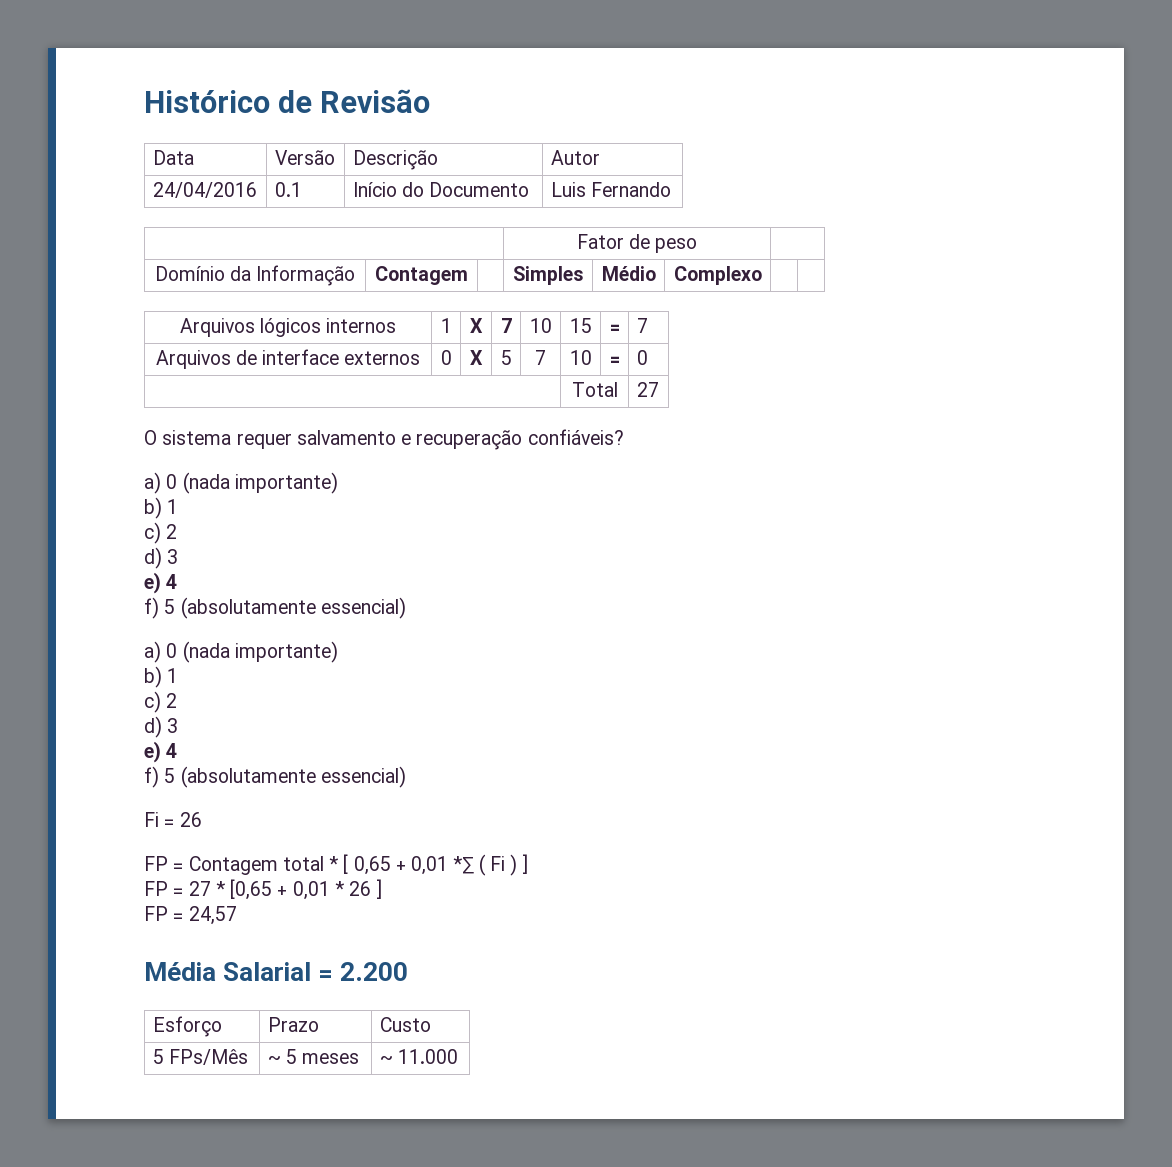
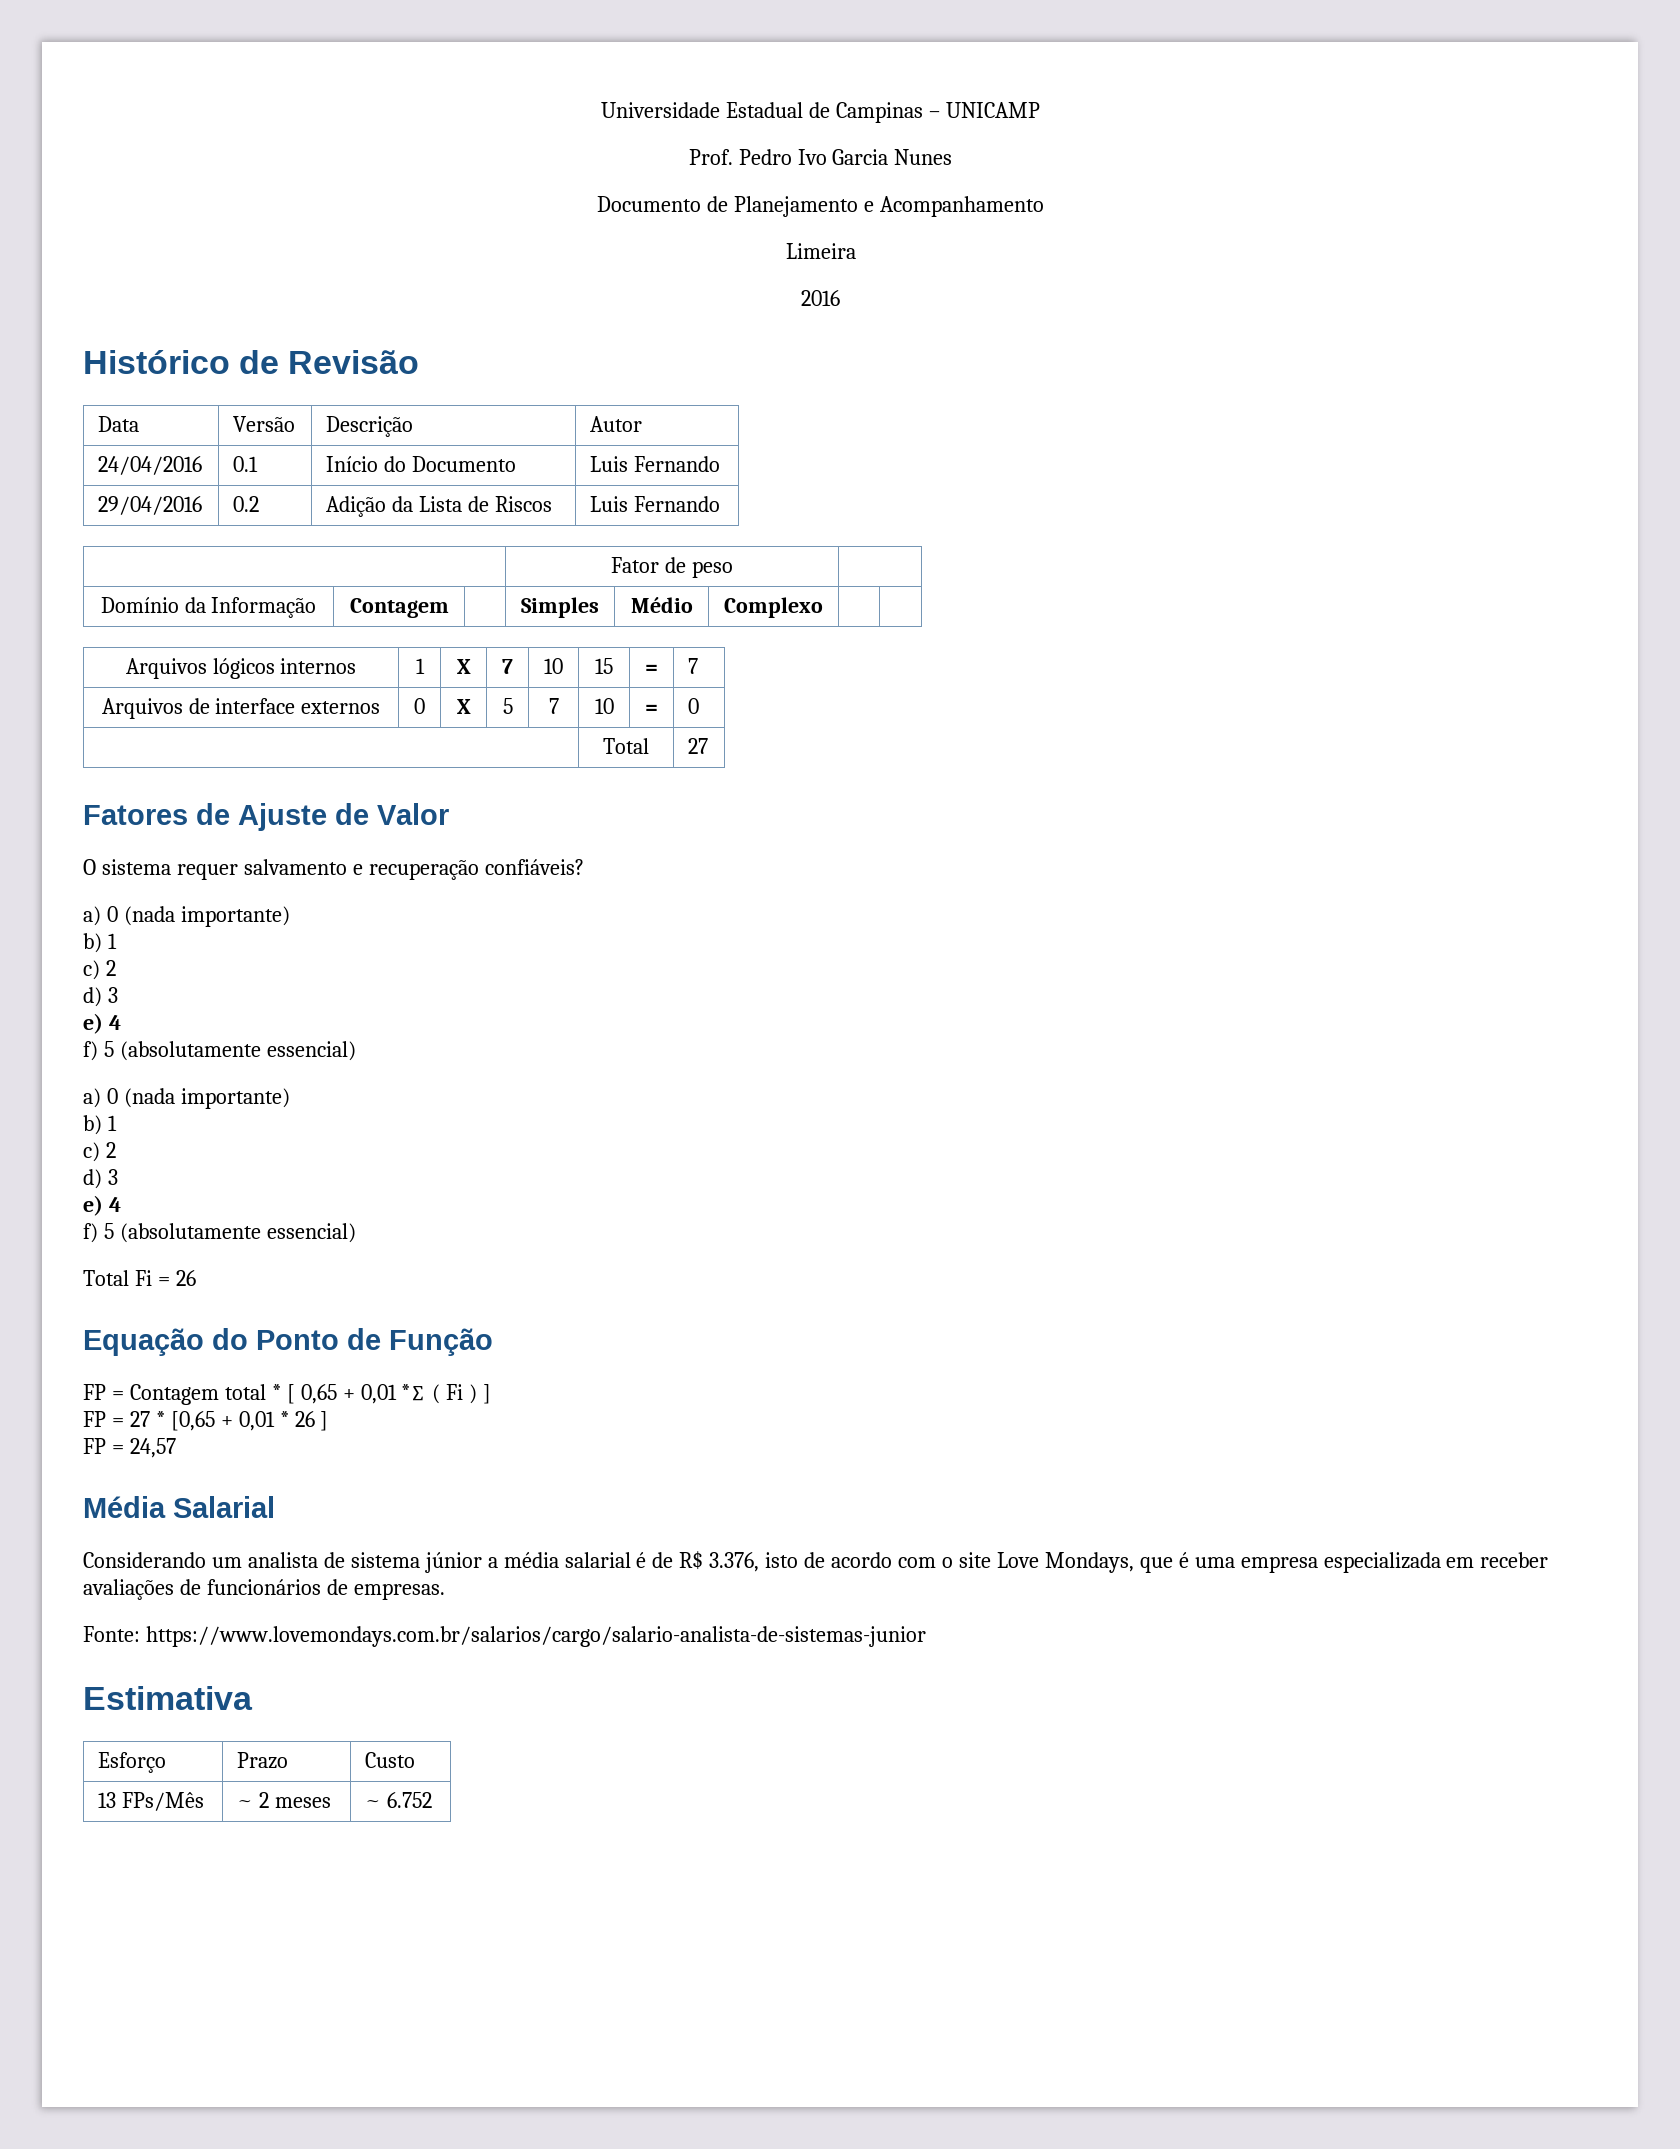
+ Universidade Estadual de Campinas – UNICAMP
+ Prof. Pedro Ivo Garcia Nunes
+ Documento de Planejamento e Acompanhamento
+ Limeira
+ 2016
+ 29/04/2016 | 0.2 | Adição da Lista de Riscos | Luis Fernando
+ Fatores de Ajuste de Valor
- Fi = 26
+ Total Fi = 26
+ Equação do Ponto de Função
- Média Salarial = 2.200
+ Média Salarial
+ Considerando um analista de sistema júnior a média salarial é de R$ 3.376, isto de acordo com o site Love Mondays, que é uma empresa especializada em receber avaliações de funcionários de empresas.
+ Fonte: https://www.lovemondays.com.br/salarios/cargo/salario-analista-de-sistemas-junior
+ Estimativa
- 5 FPs/Mês | ~ 5 meses | ~ 11.000
+ 13 FPs/Mês | ~ 2 meses | ~ 6.752

